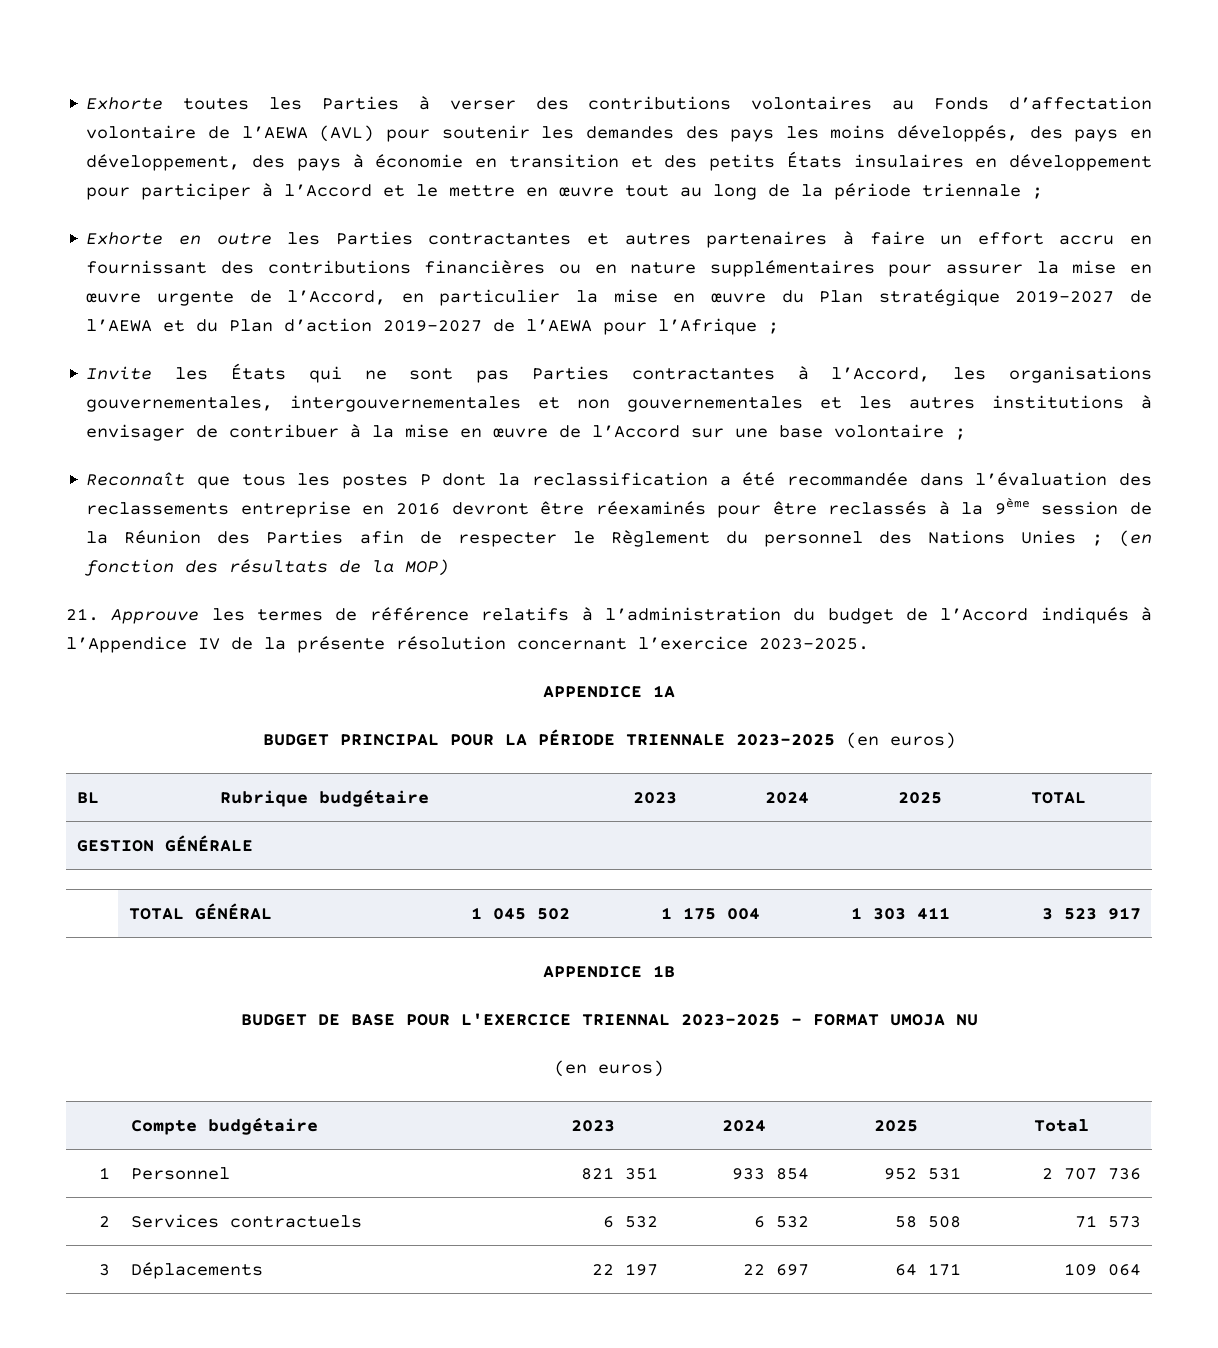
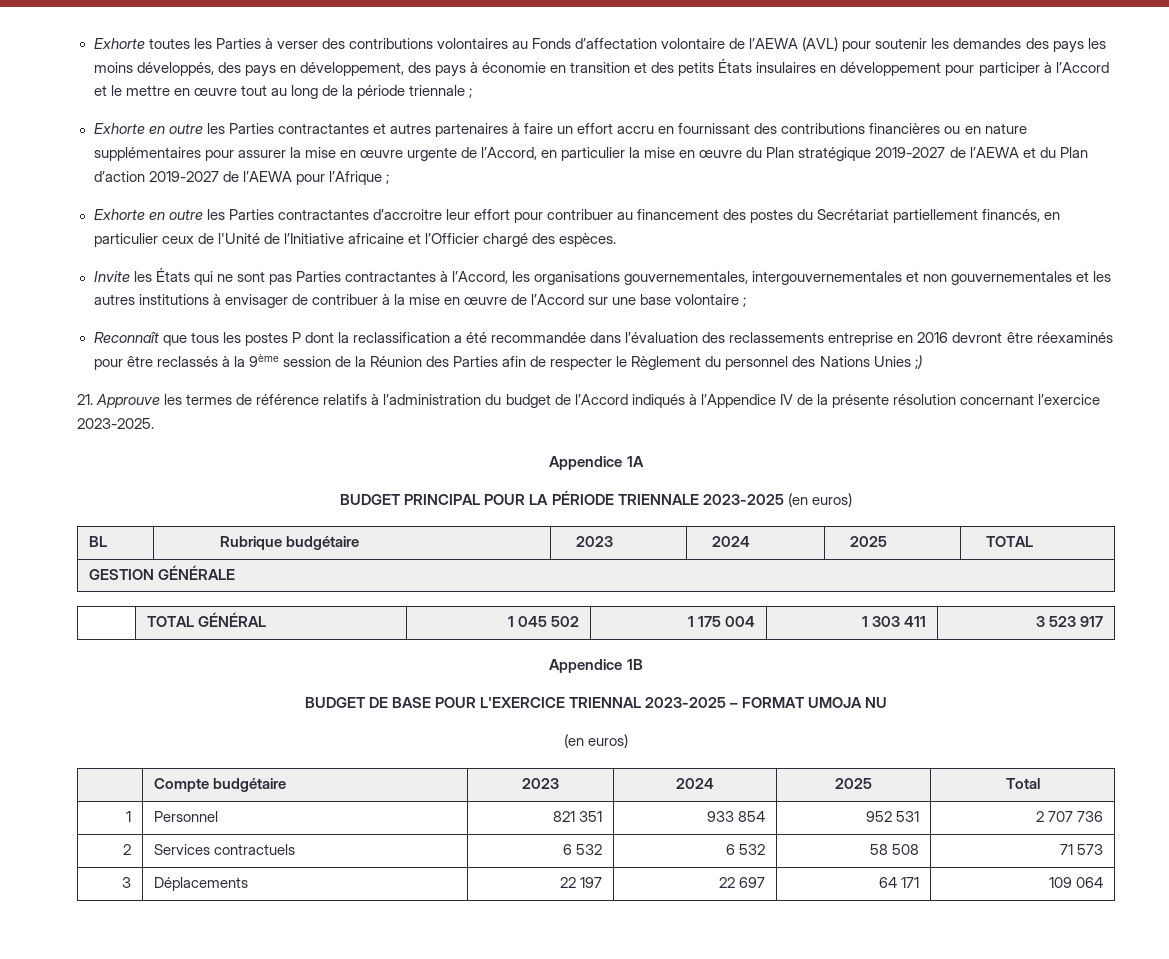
+ Exhorte en outre les Parties contractantes d’accroitre leur effort pour contribuer au financement des postes du Secrétariat partiellement financés, en particulier ceux de l'Unité de l’Initiative africaine et l’Officier chargé des espèces.
- Reconnaît que tous les postes P dont la reclassification a été recommandée dans l’évaluation des reclassements entreprise en 2016 devront être réexaminés pour être reclassés à la 9ème session de la Réunion des Parties afin de respecter le Règlement du personnel des Nations Unies ; (en fonction des résultats de la MOP)
+ Reconnaît que tous les postes P dont la reclassification a été recommandée dans l’évaluation des reclassements entreprise en 2016 devront être réexaminés pour être reclassés à la 9ème session de la Réunion des Parties afin de respecter le Règlement du personnel des Nations Unies ;)
- APPENDICE 1A
+ Appendice 1A
- APPENDICE 1B
+ Appendice 1B

